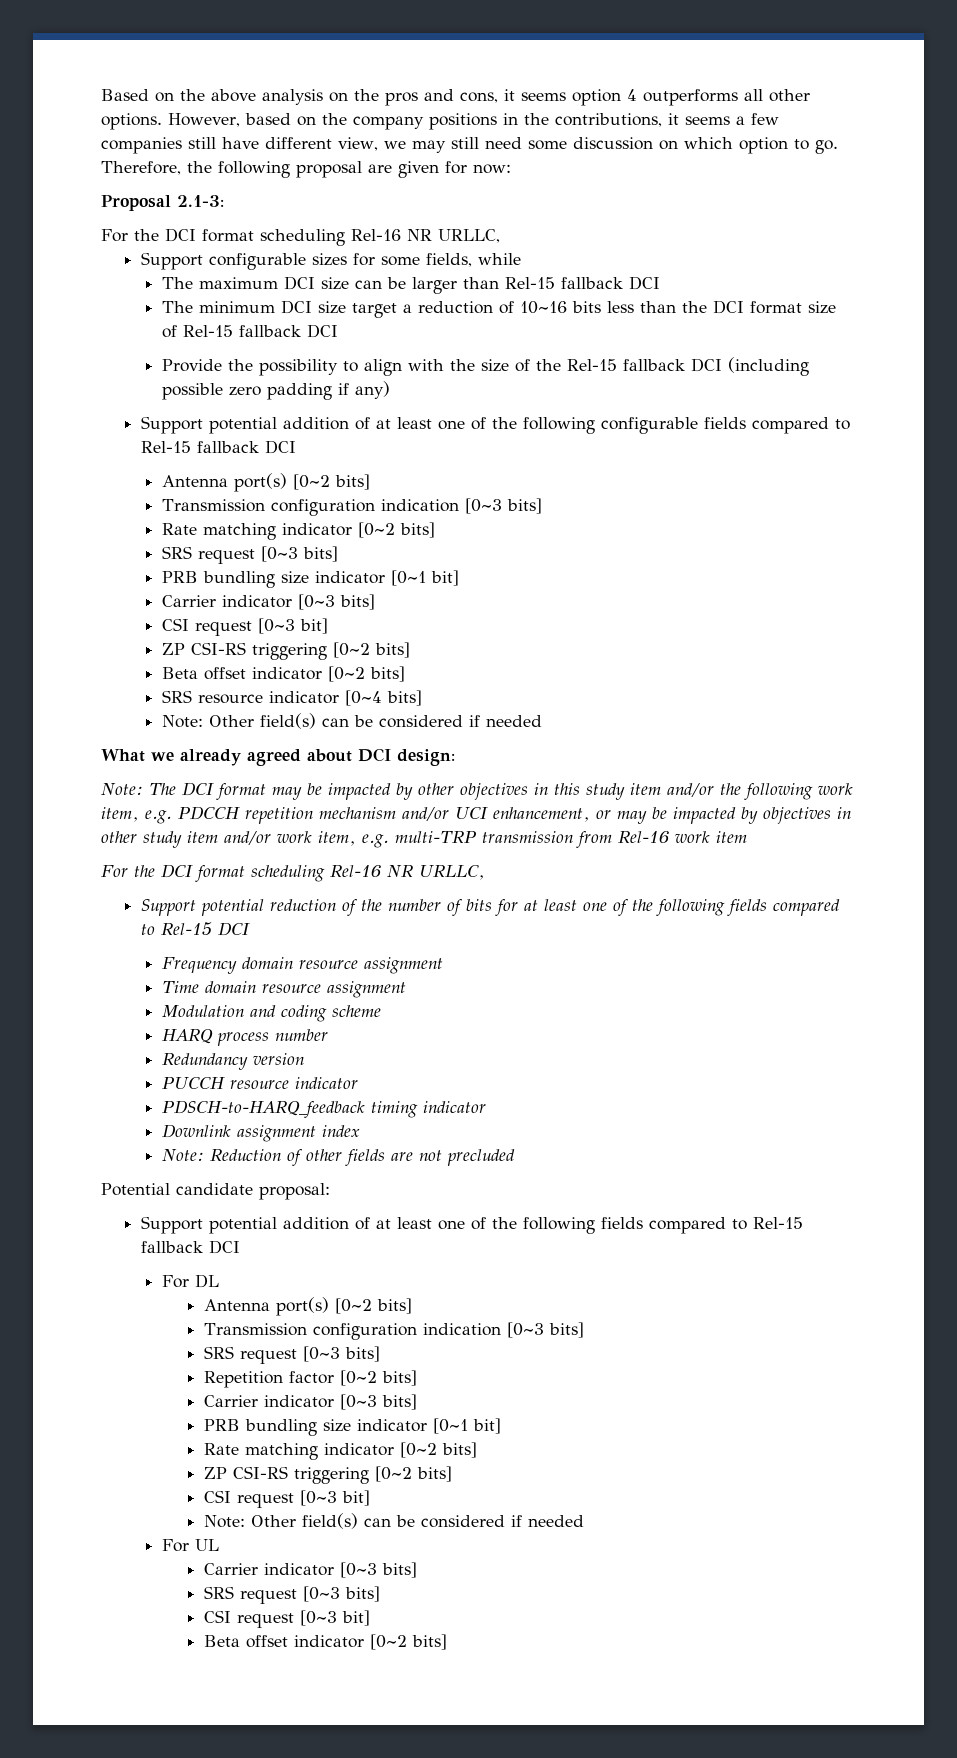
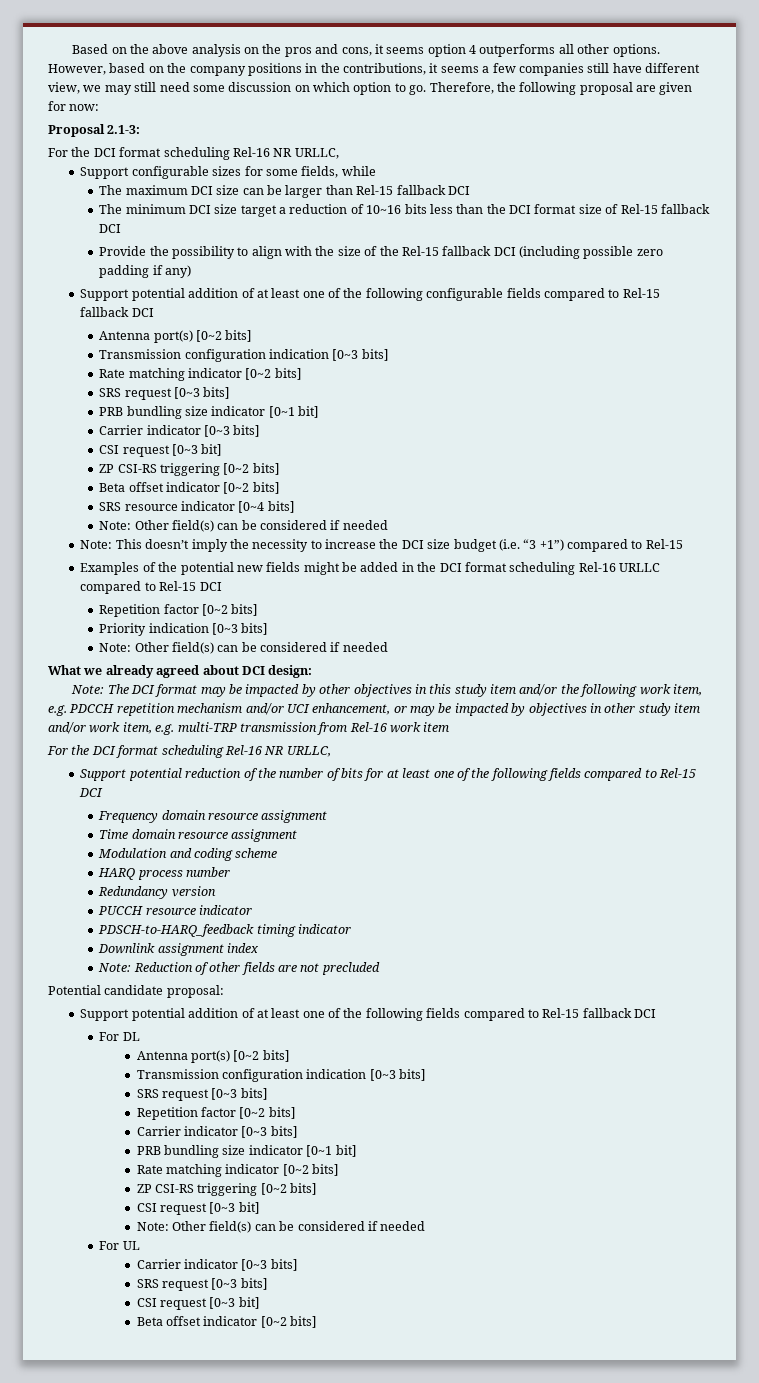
+ Note: This doesn’t imply the necessity to increase the DCI size budget (i.e. “3 +1”) compared to Rel-15
+ Examples of the potential new fields might be added in the DCI format scheduling Rel-16 URLLC compared to Rel-15 DCI
+ Repetition factor [0~2 bits]
+ Priority indication [0~3 bits]
+ Note: Other field(s) can be considered if needed

